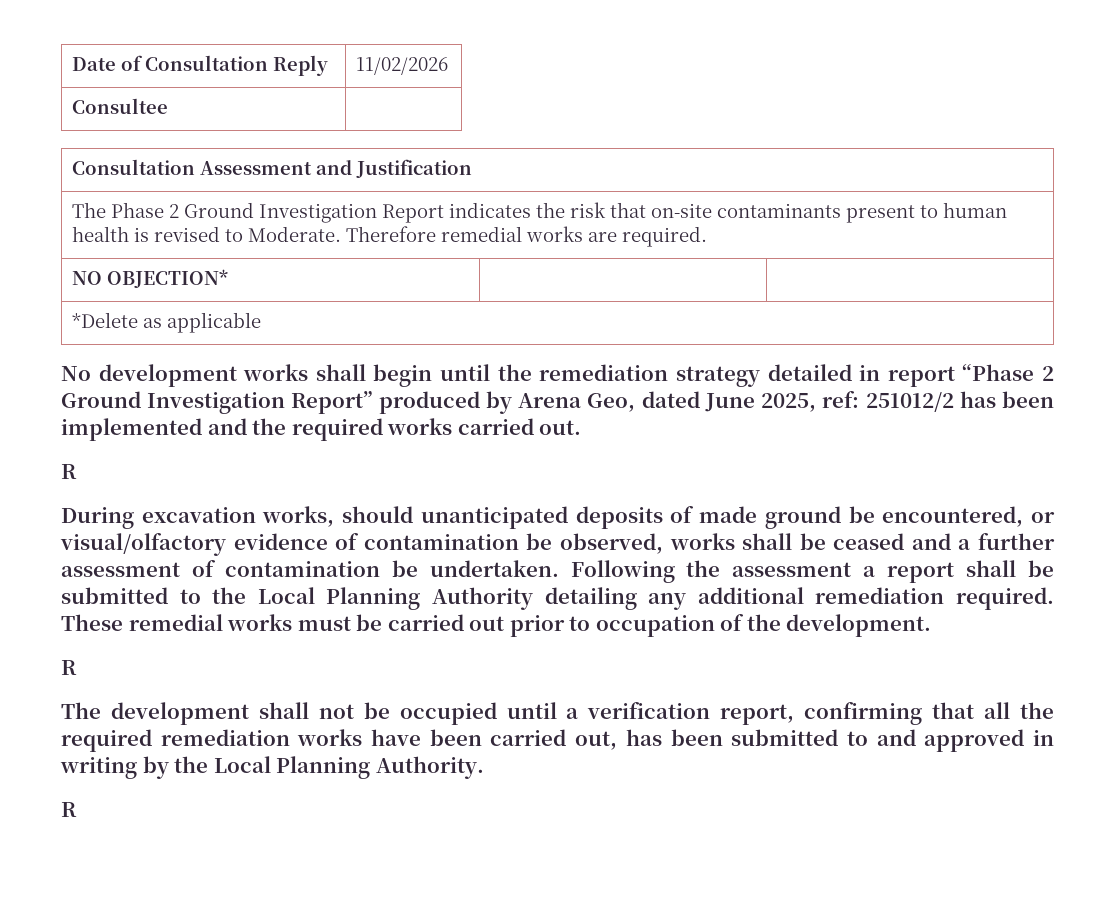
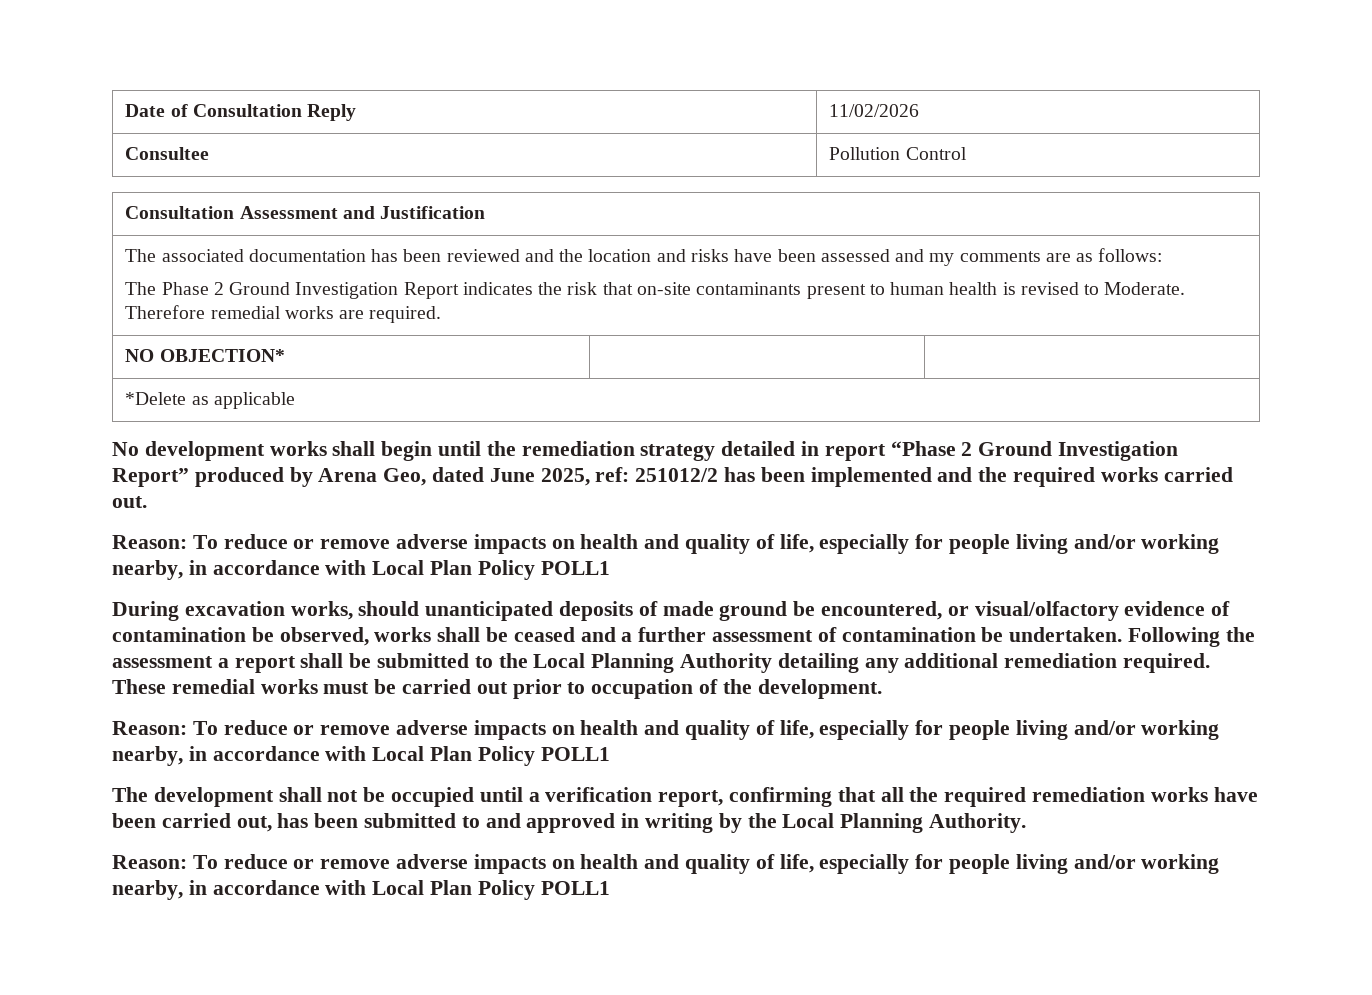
- Consultee |
+ Consultee | Pollution Control
+ The associated documentation has been reviewed and the location and risks have been assessed and my comments are as follows:
  No development works shall begin until the remediation strategy detailed in report “Phase 2 Ground Investigation Report” produced by Arena Geo, dated June 2025, ref: 251012/2 has been implemented and the required works carried out.
- R
+ Reason: To reduce or remove adverse impacts on health and quality of life, especially for people living and/or working nearby, in accordance with Local Plan Policy POLL1
  These remedial works must be carried out prior to occupation of the development.
- R
+ Reason: To reduce or remove adverse impacts on health and quality of life, especially for people living and/or working nearby, in accordance with Local Plan Policy POLL1
  The development shall not be occupied until a verification report, confirming that all the required remediation works have been carried out, has been submitted to and approved in writing by the Local Planning Authority.
- R
+ Reason: To reduce or remove adverse impacts on health and quality of life, especially for people living and/or working nearby, in accordance with Local Plan Policy POLL1

